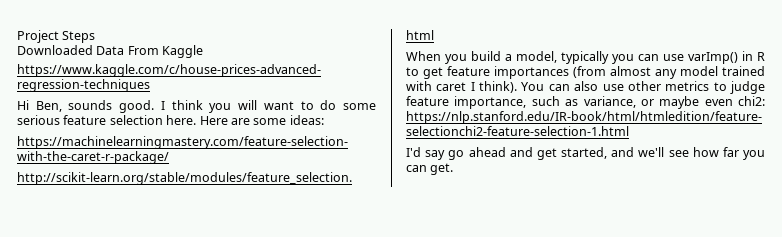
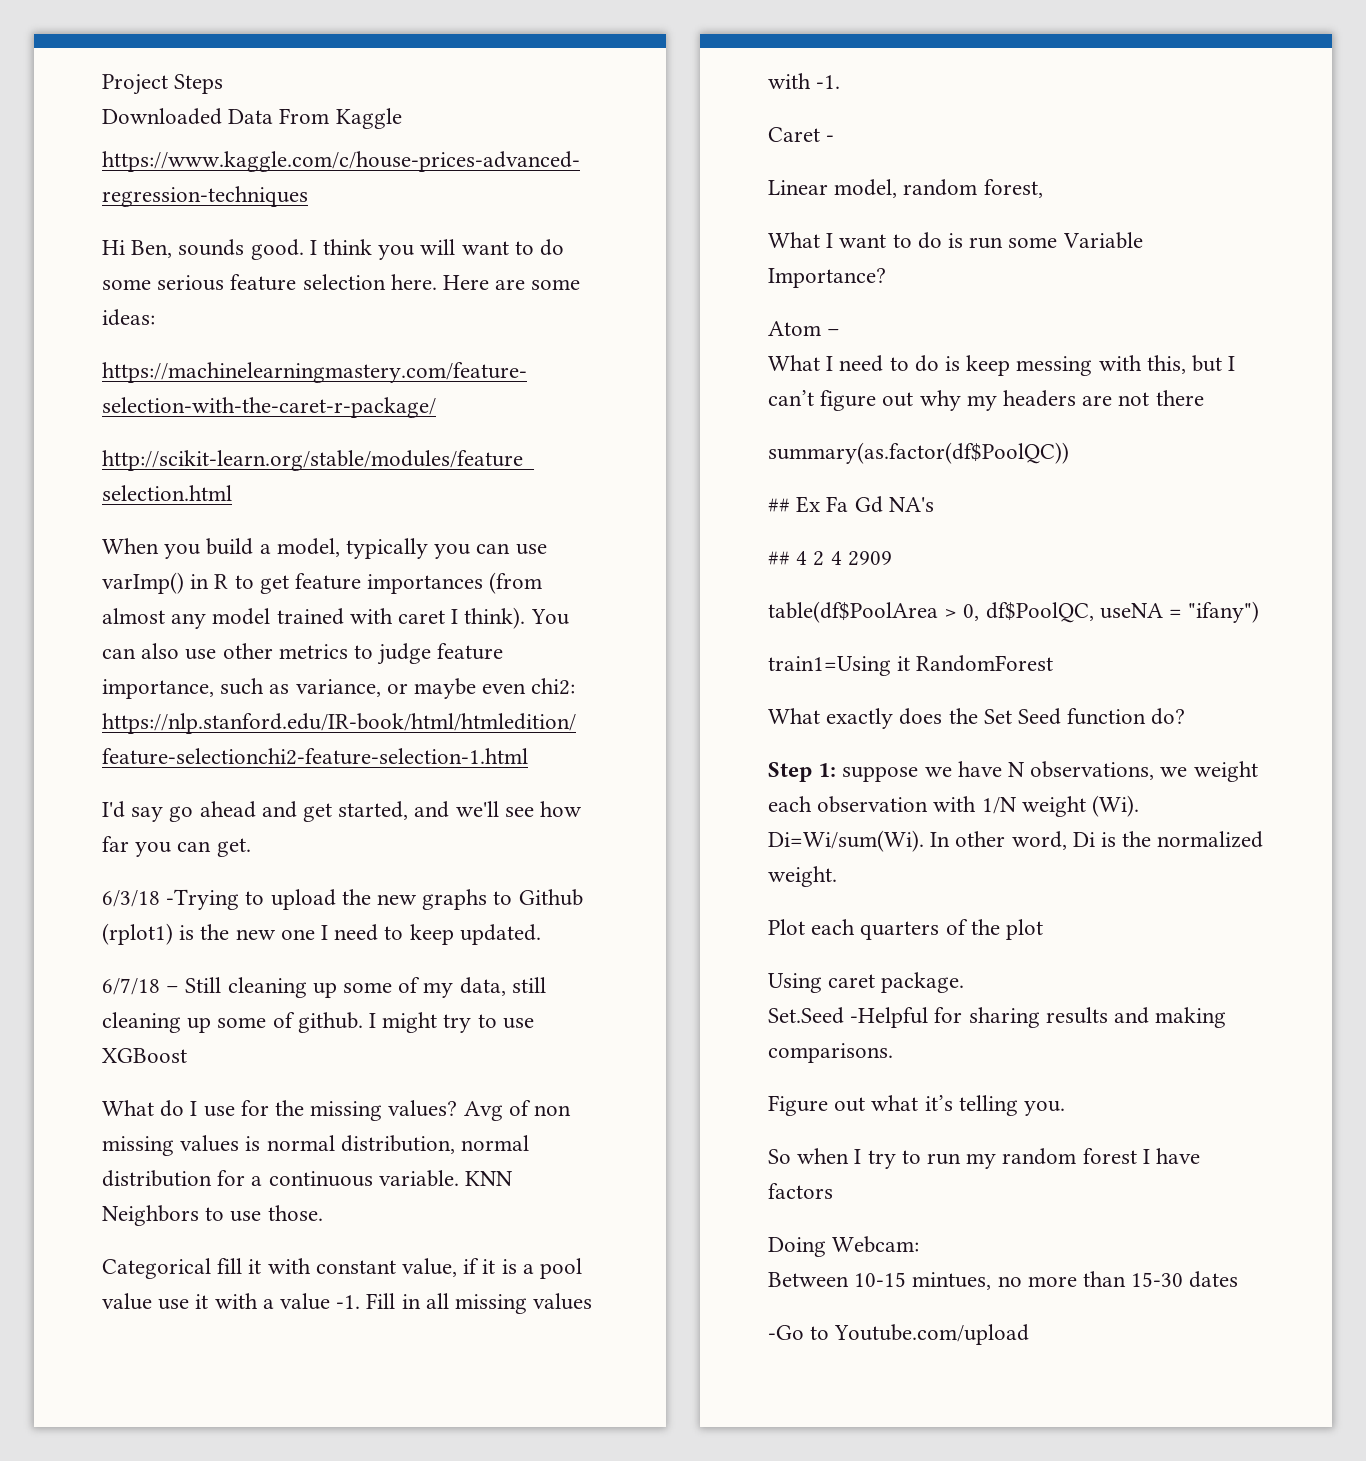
+ 6/3/18 -Trying to upload the new graphs to Github (rplot1) is the new one I need to keep updated.
+ 6/7/18 – Still cleaning up some of my data, still cleaning up some of github. I might try to use XGBoost
+ What do I use for the missing values? Avg of non missing values is normal distribution, normal distribution for a continuous variable. KNN Neighbors to use those.
+ Categorical fill it with constant value, if it is a pool value use it with a value -1. Fill in all missing values with -1.
+ Caret -
+ Linear model, random forest,
+ What I want to do is run some Variable Importance?
+ Atom –
+ What I need to do is keep messing with this, but I can’t figure out why my headers are not there
+ summary(as.factor(df$PoolQC))
+ ## Ex Fa Gd NA's
+ ## 4 2 4 2909
+ table(df$PoolArea > 0, df$PoolQC, useNA = "ifany")
+ train1=Using it RandomForest
+ What exactly does the Set Seed function do?
+ Step 1: suppose we have N observations, we weight each observation with 1/N weight (Wi). Di=Wi/sum(Wi). In other word, Di is the normalized weight.
+ Plot each quarters of the plot
+ Using caret package.
+ Set.Seed -Helpful for sharing results and making comparisons.
+ Figure out what it’s telling you.
+ So when I try to run my random forest I have factors
+ Doing Webcam:
+ Between 10-15 mintues, no more than 15-30 dates
+ -Go to Youtube.com/upload

